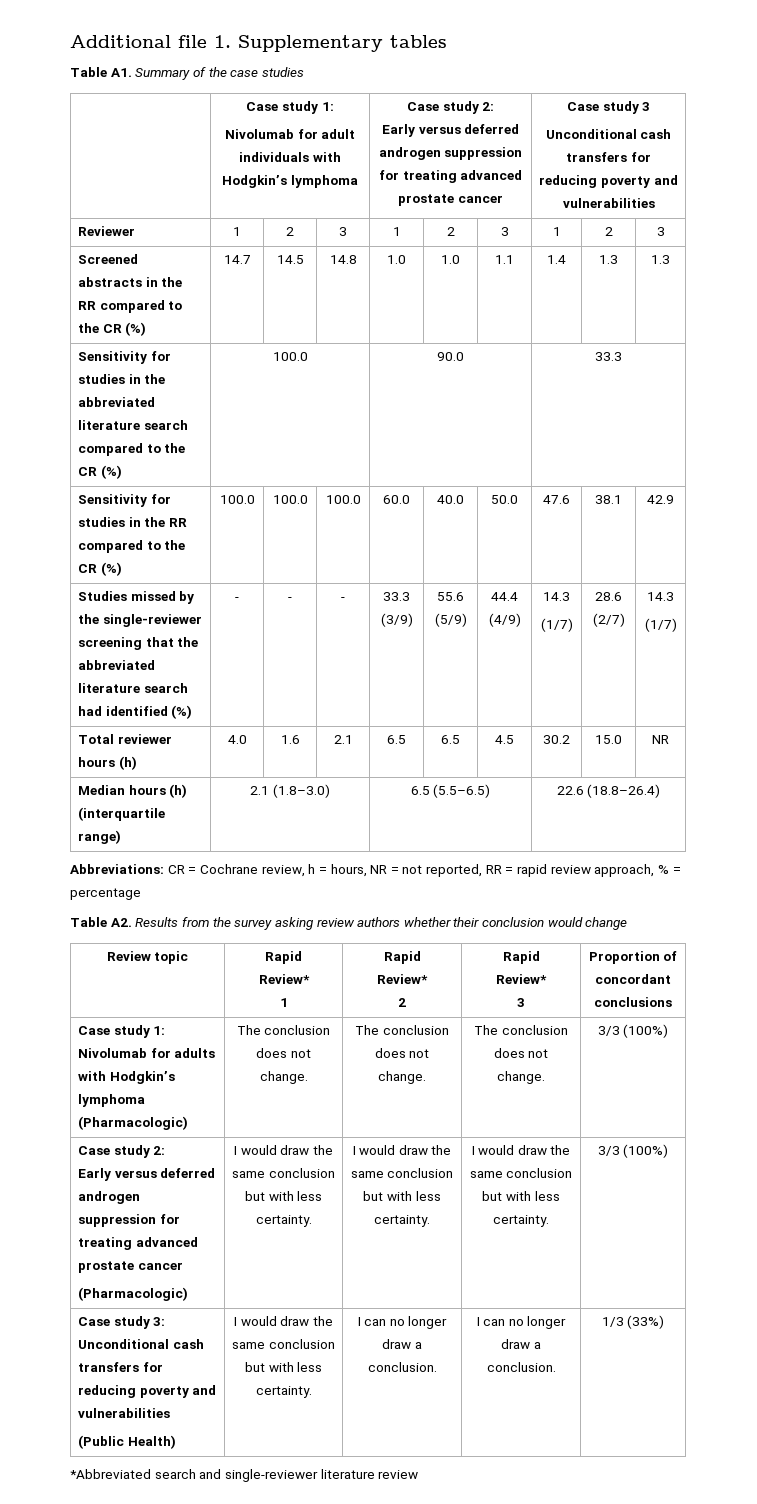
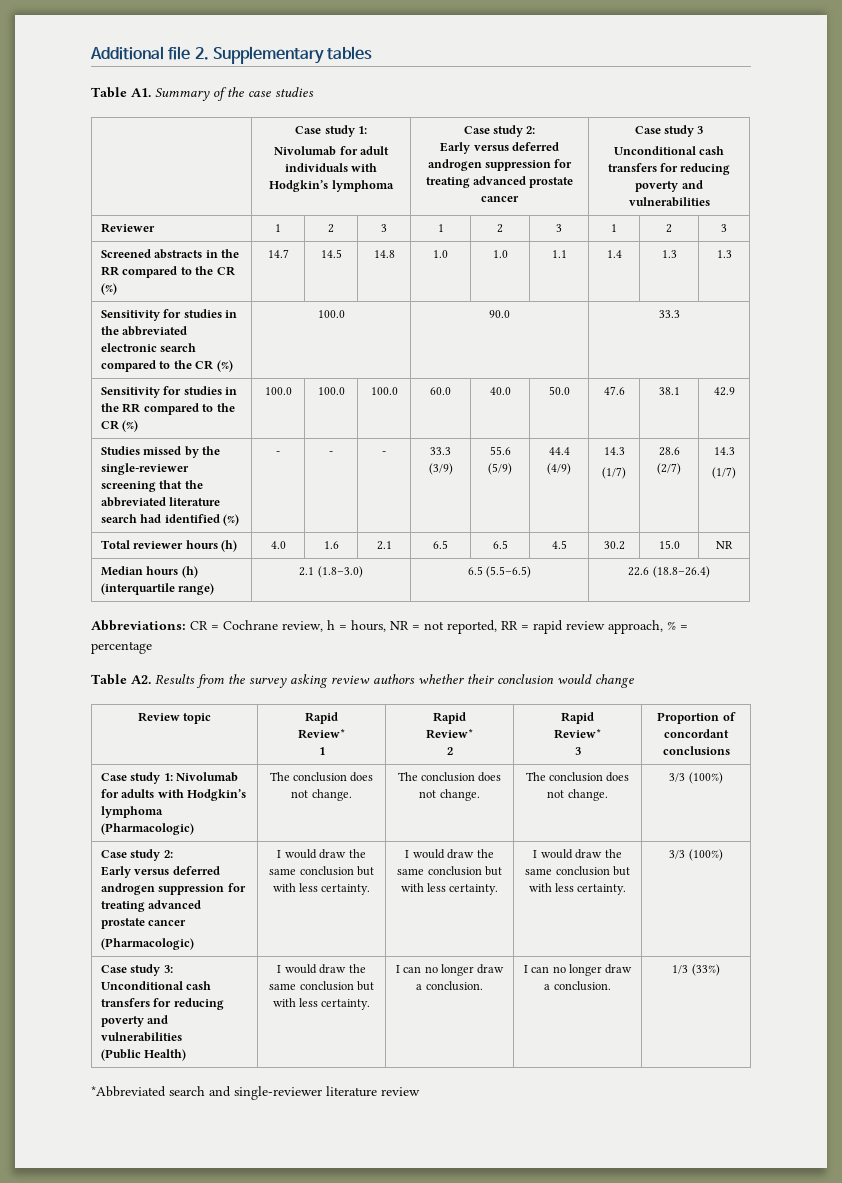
- Additional file 1. Supplementary tables
+ Additional file 2. Supplementary tables
- Sensitivity for studies in the abbreviated literature search compared to the CR (%) | 100.0 | 90.0 | 33.3
+ Sensitivity for studies in the abbreviated electronic search compared to the CR (%) | 100.0 | 90.0 | 33.3

